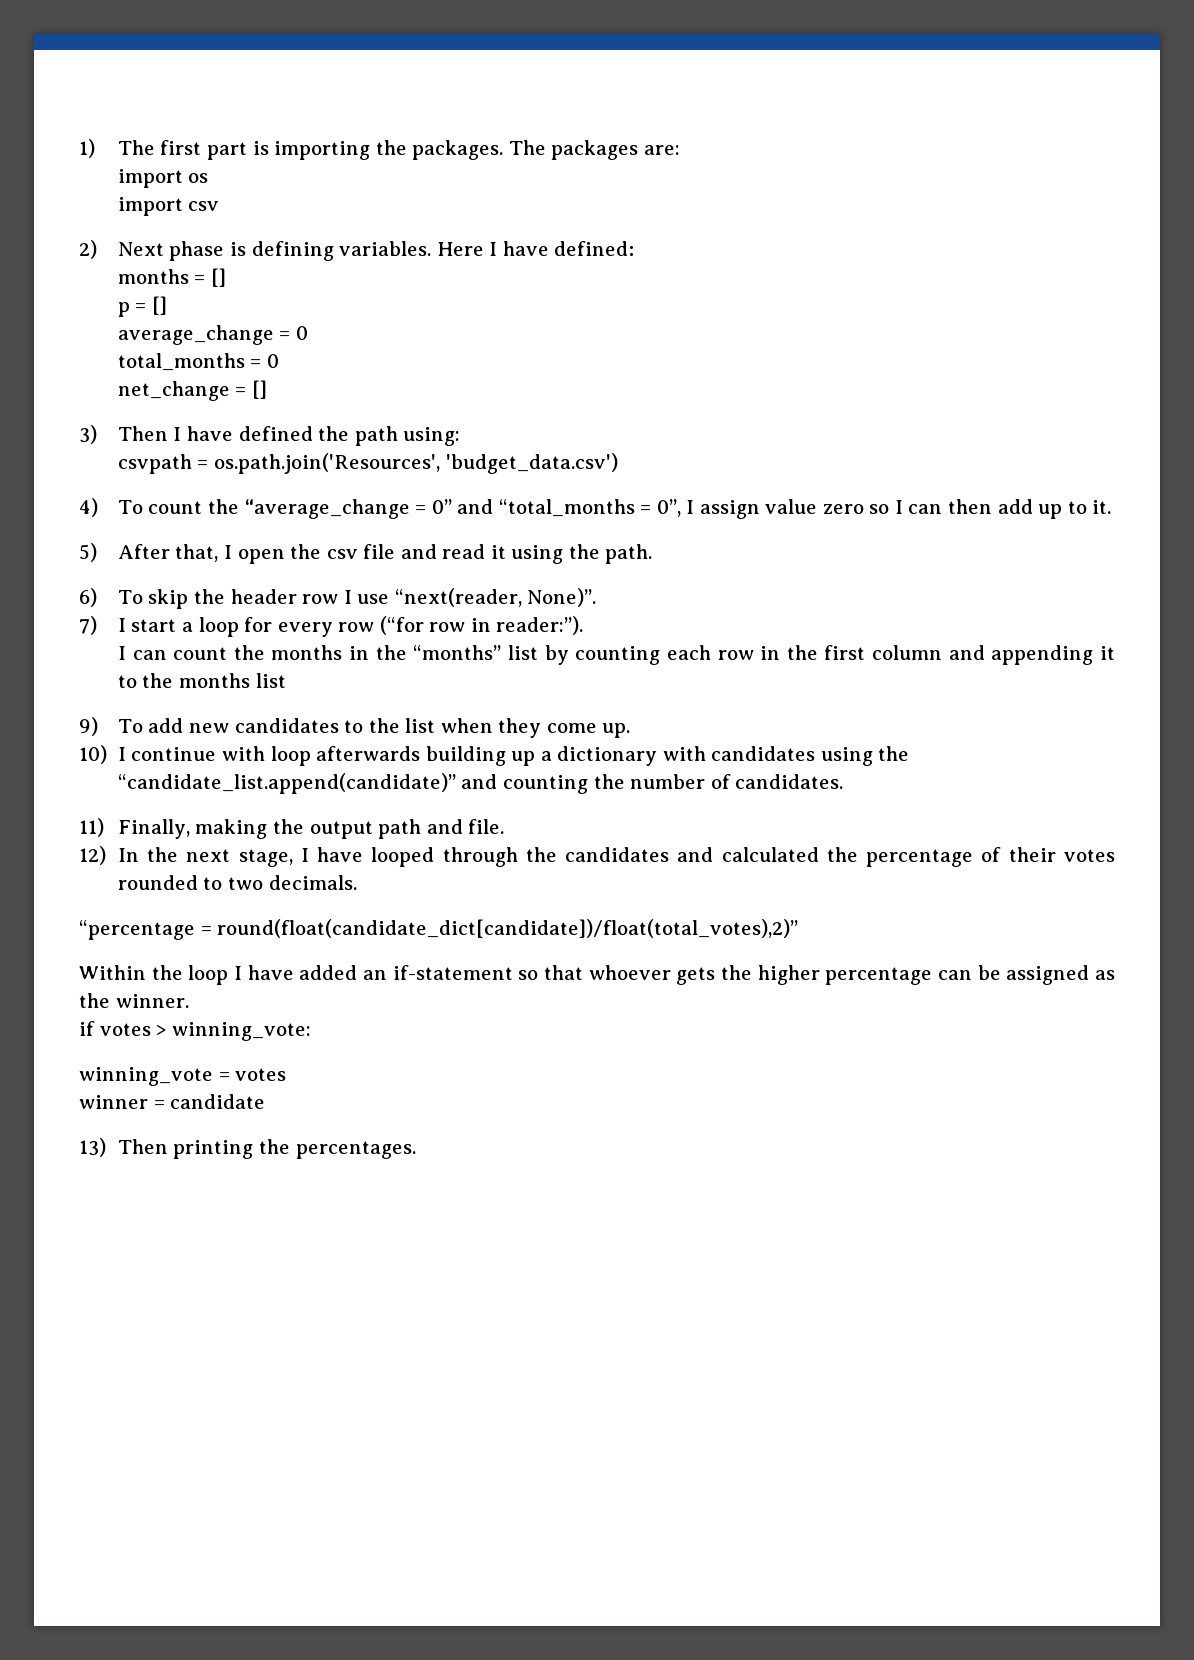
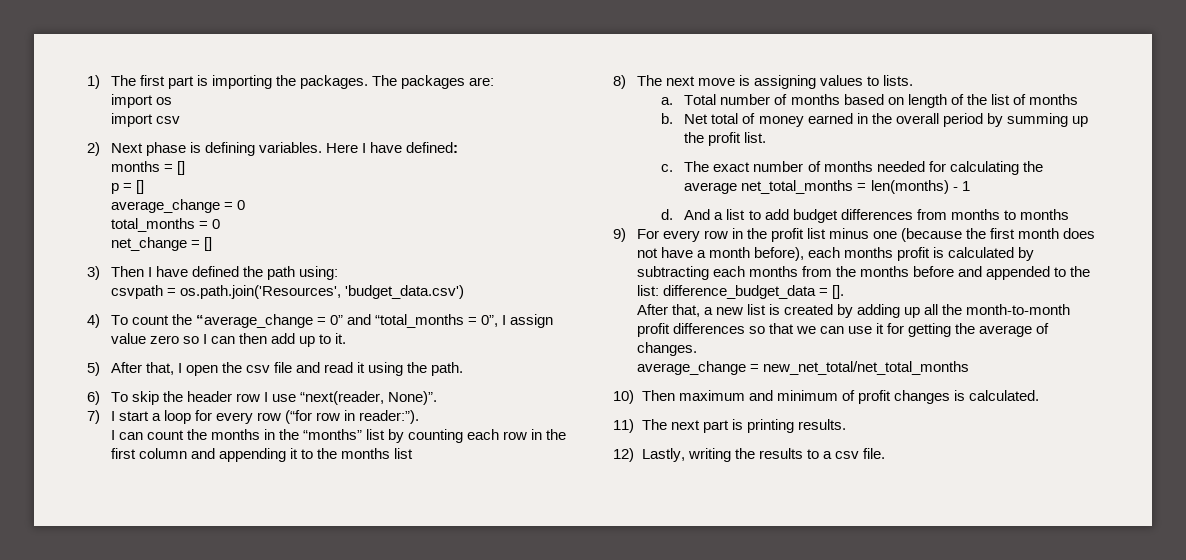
- 9) To add new candidates to the list when they come up.
- 10) I continue with loop afterwards building up a dictionary with candidates using the “candidate_list.append(candidate)” and counting the number of candidates.
- 11) Finally, making the output path and file.
- 12) In the next stage, I have looped through the candidates and calculated the percentage of their votes rounded to two decimals.
- “percentage = round(float(candidate_dict[candidate])/float(total_votes),2)”
- Within the loop I have added an if-statement so that whoever gets the higher percentage can be assigned as the winner.
- if votes > winning_vote:
- winning_vote = votes
- winner = candidate
- 13) Then printing the percentages.
+ 8) The next move is assigning values to lists.
+ a. Total number of months based on length of the list of months
+ b. Net total of money earned in the overall period by summing up the profit list.
+ c. The exact number of months needed for calculating the average net_total_months = len(months) - 1
+ d. And a list to add budget differences from months to months
+ 9) For every row in the profit list minus one (because the first month does not have a month before), each months profit is calculated by subtracting each months from the months before and appended to the list: difference_budget_data = [].
+ After that, a new list is created by adding up all the month-to-month profit differences so that we can use it for getting the average of changes.
+ average_change = new_net_total/net_total_months
+ 10) Then maximum and minimum of profit changes is calculated.
+ 11) The next part is printing results.
+ 12) Lastly, writing the results to a csv file.

